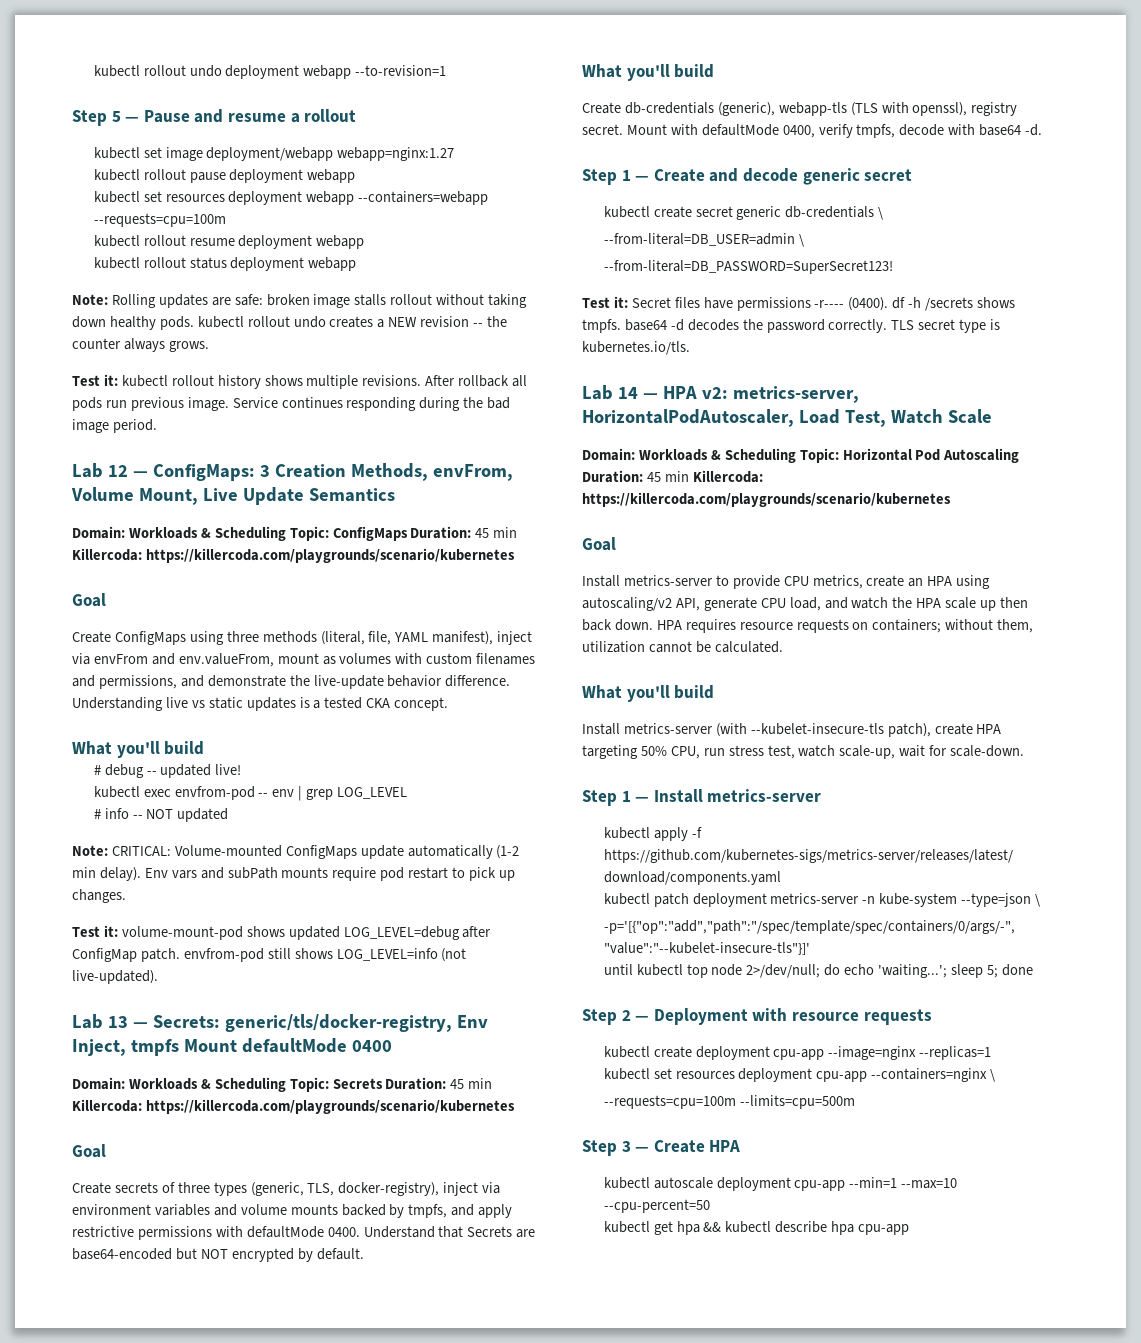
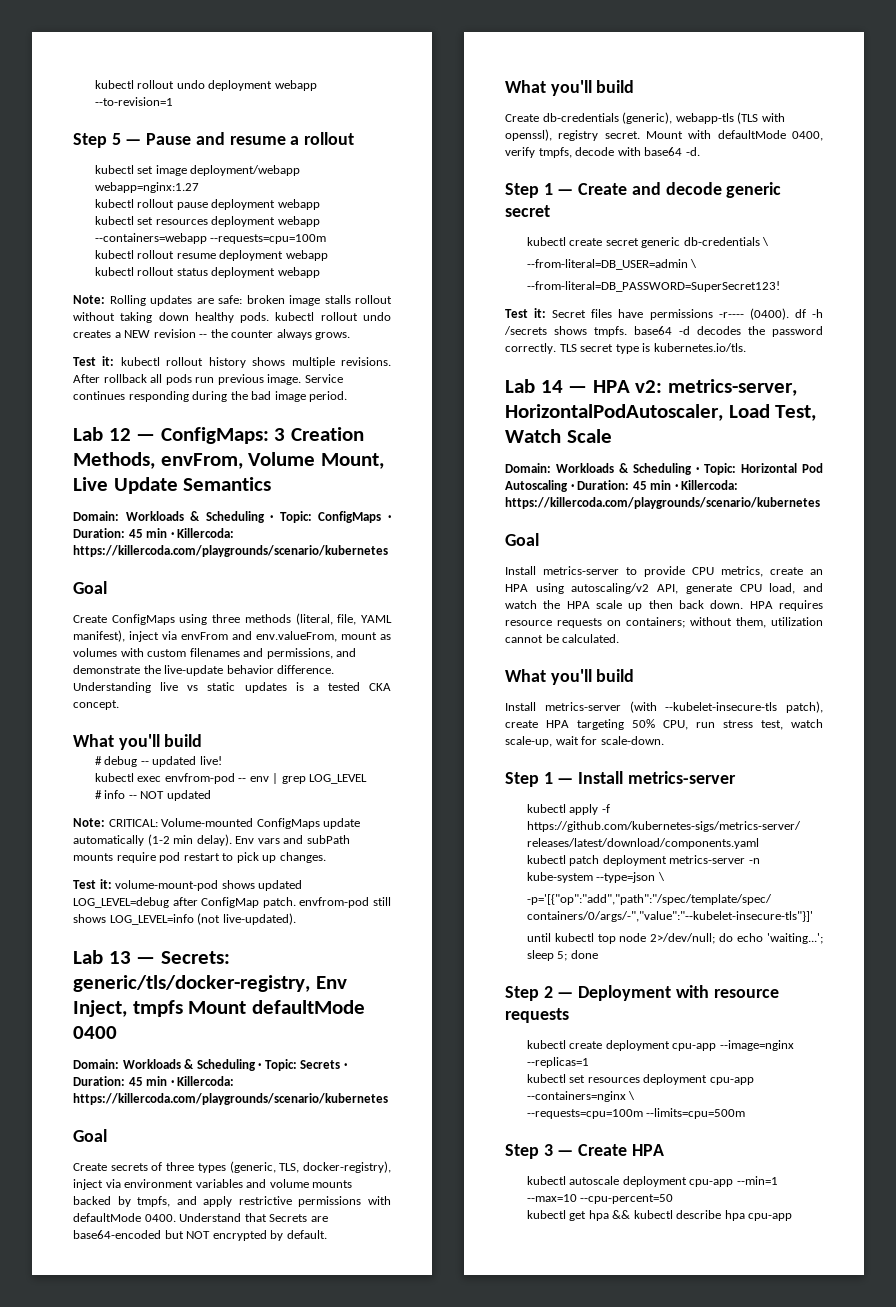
- Domain: Workloads & Scheduling Topic: ConfigMaps Duration: 45 min Killercoda: https://killercoda.com/playgrounds/scenario/kubernetes
+ Domain: Workloads & Scheduling · Topic: ConfigMaps · Duration: 45 min · Killercoda: https://killercoda.com/playgrounds/scenario/kubernetes
- Domain: Workloads & Scheduling Topic: Secrets Duration: 45 min Killercoda: https://killercoda.com/playgrounds/scenario/kubernetes
+ Domain: Workloads & Scheduling · Topic: Secrets · Duration: 45 min · Killercoda: https://killercoda.com/playgrounds/scenario/kubernetes
- Domain: Workloads & Scheduling Topic: Horizontal Pod Autoscaling Duration: 45 min Killercoda: https://killercoda.com/playgrounds/scenario/kubernetes
+ Domain: Workloads & Scheduling · Topic: Horizontal Pod Autoscaling · Duration: 45 min · Killercoda: https://killercoda.com/playgrounds/scenario/kubernetes

